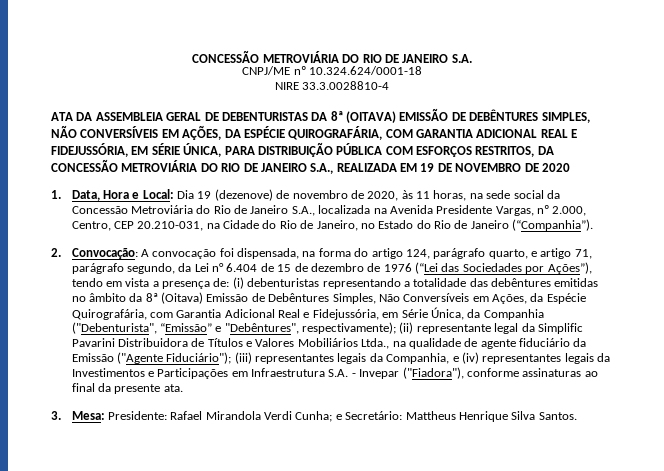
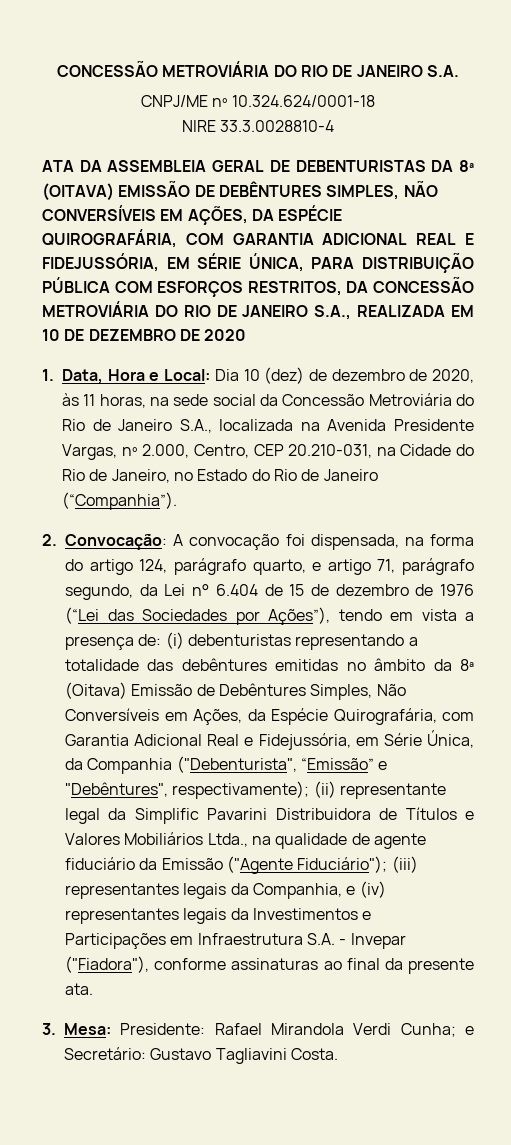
- ATA DA ASSEMBLEIA GERAL DE DEBENTURISTAS DA 8ª (OITAVA) EMISSÃO DE DEBÊNTURES SIMPLES, NÃO CONVERSÍVEIS EM AÇÕES, DA ESPÉCIE QUIROGRAFÁRIA, COM GARANTIA ADICIONAL REAL E FIDEJUSSÓRIA, EM SÉRIE ÚNICA, PARA DISTRIBUIÇÃO PÚBLICA COM ESFORÇOS RESTRITOS, DA CONCESSÃO METROVIÁRIA DO RIO DE JANEIRO S.A., REALIZADA EM 19 DE NOVEMBRO DE 2020
+ ATA DA ASSEMBLEIA GERAL DE DEBENTURISTAS DA 8ª (OITAVA) EMISSÃO DE DEBÊNTURES SIMPLES, NÃO CONVERSÍVEIS EM AÇÕES, DA ESPÉCIE QUIROGRAFÁRIA, COM GARANTIA ADICIONAL REAL E FIDEJUSSÓRIA, EM SÉRIE ÚNICA, PARA DISTRIBUIÇÃO PÚBLICA COM ESFORÇOS RESTRITOS, DA CONCESSÃO METROVIÁRIA DO RIO DE JANEIRO S.A., REALIZADA EM 10 DE DEZEMBRO DE 2020
- 1. Data, Hora e Local: Dia 19 (dezenove) de novembro de 2020, às 11 horas, na sede social da Concessão Metroviária do Rio de Janeiro S.A., localizada na Avenida Presidente Vargas, nº 2.000, Centro, CEP 20.210-031, na Cidade do Rio de Janeiro, no Estado do Rio de Janeiro (“Companhia”).
+ 1. Data, Hora e Local: Dia 10 (dez) de dezembro de 2020, às 11 horas, na sede social da Concessão Metroviária do Rio de Janeiro S.A., localizada na Avenida Presidente Vargas, nº 2.000, Centro, CEP 20.210-031, na Cidade do Rio de Janeiro, no Estado do Rio de Janeiro (“Companhia”).
- 3. Mesa: Presidente: Rafael Mirandola Verdi Cunha; e Secretário: Mattheus Henrique Silva Santos.
+ 3. Mesa: Presidente: Rafael Mirandola Verdi Cunha; e Secretário: Gustavo Tagliavini Costa.

